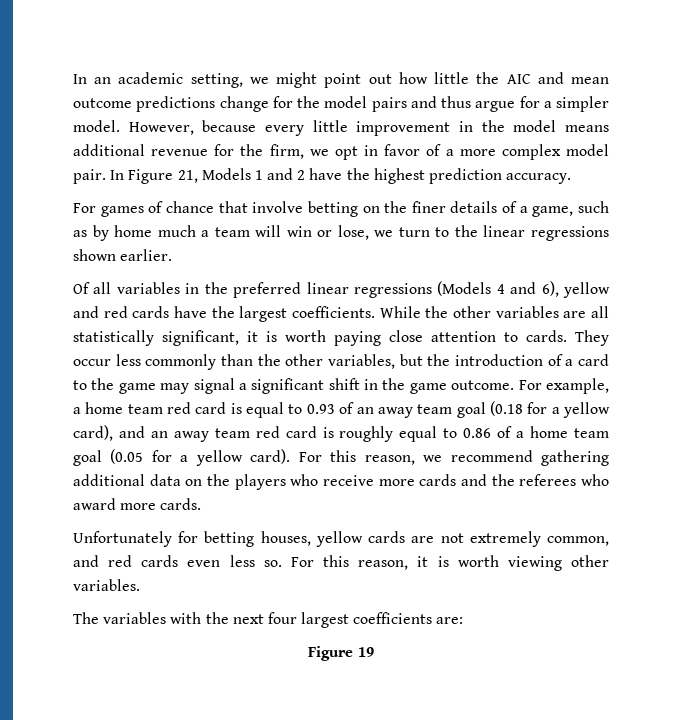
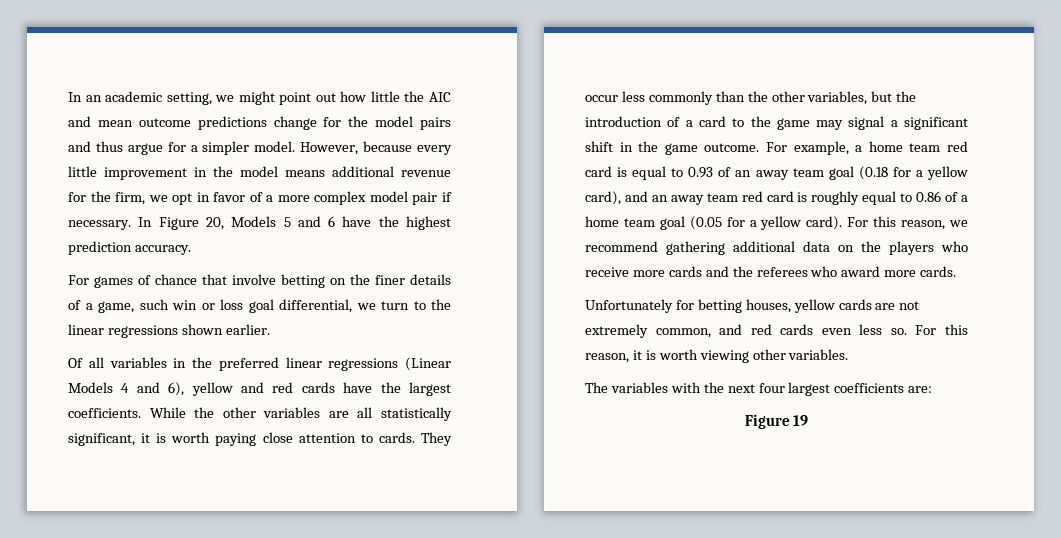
- However, because every little improvement in the model means additional revenue for the firm, we opt in favor of a more complex model pair. In Figure 21, Models 1 and 2 have the highest prediction accuracy.
+ However, because every little improvement in the model means additional revenue for the firm, we opt in favor of a more complex model pair if necessary. In Figure 20, Models 5 and 6 have the highest prediction accuracy.
- For games of chance that involve betting on the finer details of a game, such as by home much a team will win or lose, we turn to the linear regressions shown earlier.
+ For games of chance that involve betting on the finer details of a game, such win or loss goal differential, we turn to the linear regressions shown earlier.
- Of all variables in the preferred linear regressions (Models 4 and 6), yellow and red cards have the largest coefficients.
+ Of all variables in the preferred linear regressions (Linear Models 4 and 6), yellow and red cards have the largest coefficients.

